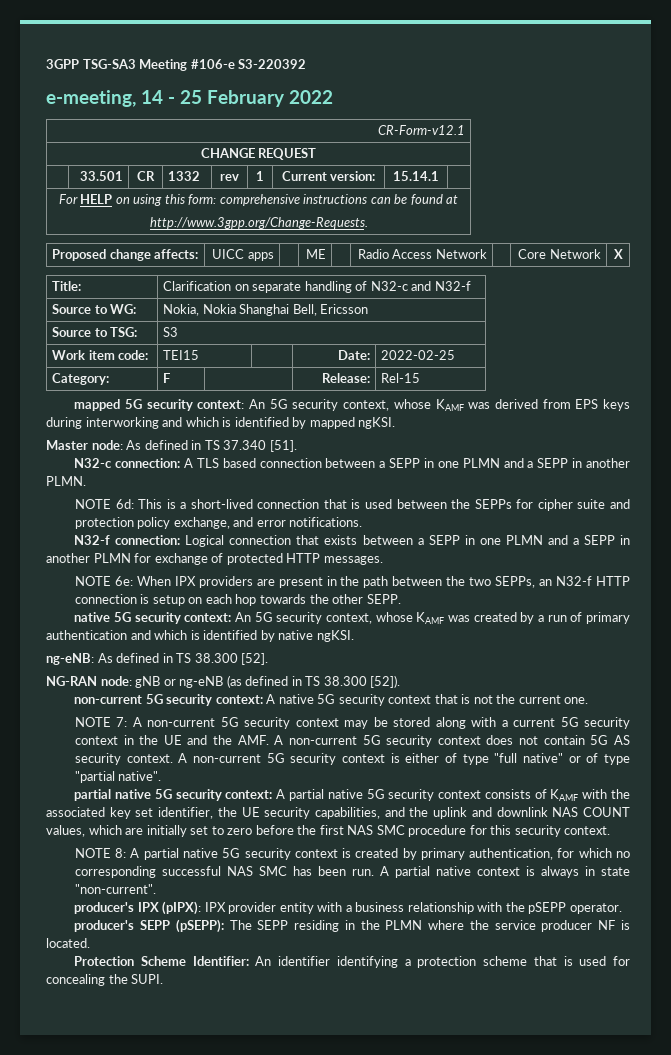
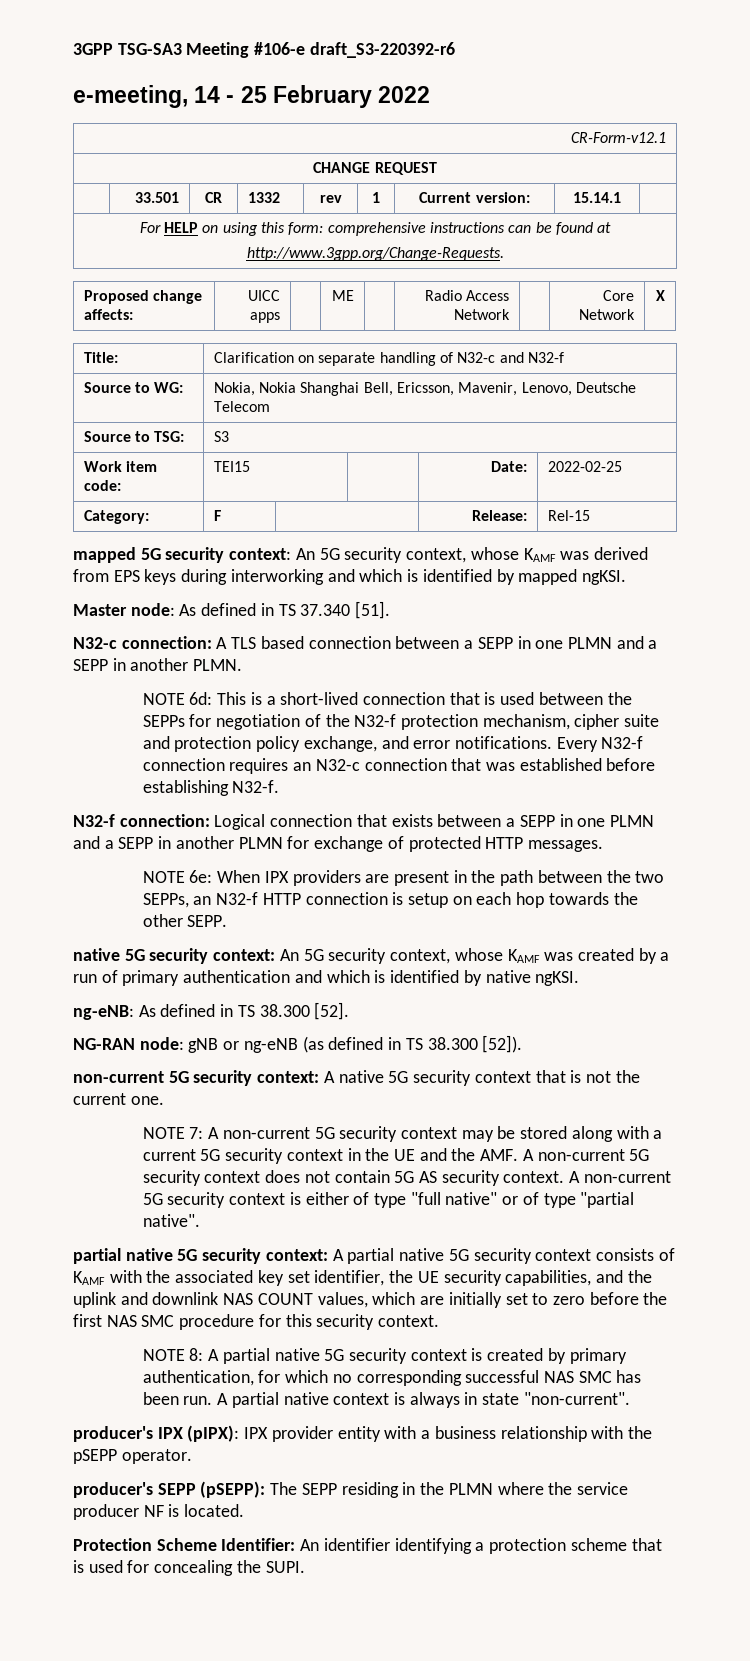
- 3GPP TSG-SA3 Meeting #106-e S3-220392
+ 3GPP TSG-SA3 Meeting #106-e draft_S3-220392-r6
- Source to WG: | Nokia, Nokia Shanghai Bell, Ericsson
+ Source to WG: | Nokia, Nokia Shanghai Bell, Ericsson, Mavenir, Lenovo, Deutsche Telecom
- NOTE 6d: This is a short-lived connection that is used between the SEPPs for cipher suite and protection policy exchange, and error notifications.
+ NOTE 6d: This is a short-lived connection that is used between the SEPPs for negotiation of the N32-f protection mechanism, cipher suite and protection policy exchange, and error notifications. Every N32-f connection requires an N32-c connection that was established before establishing N32-f.

